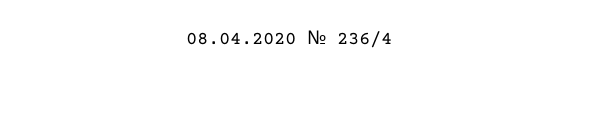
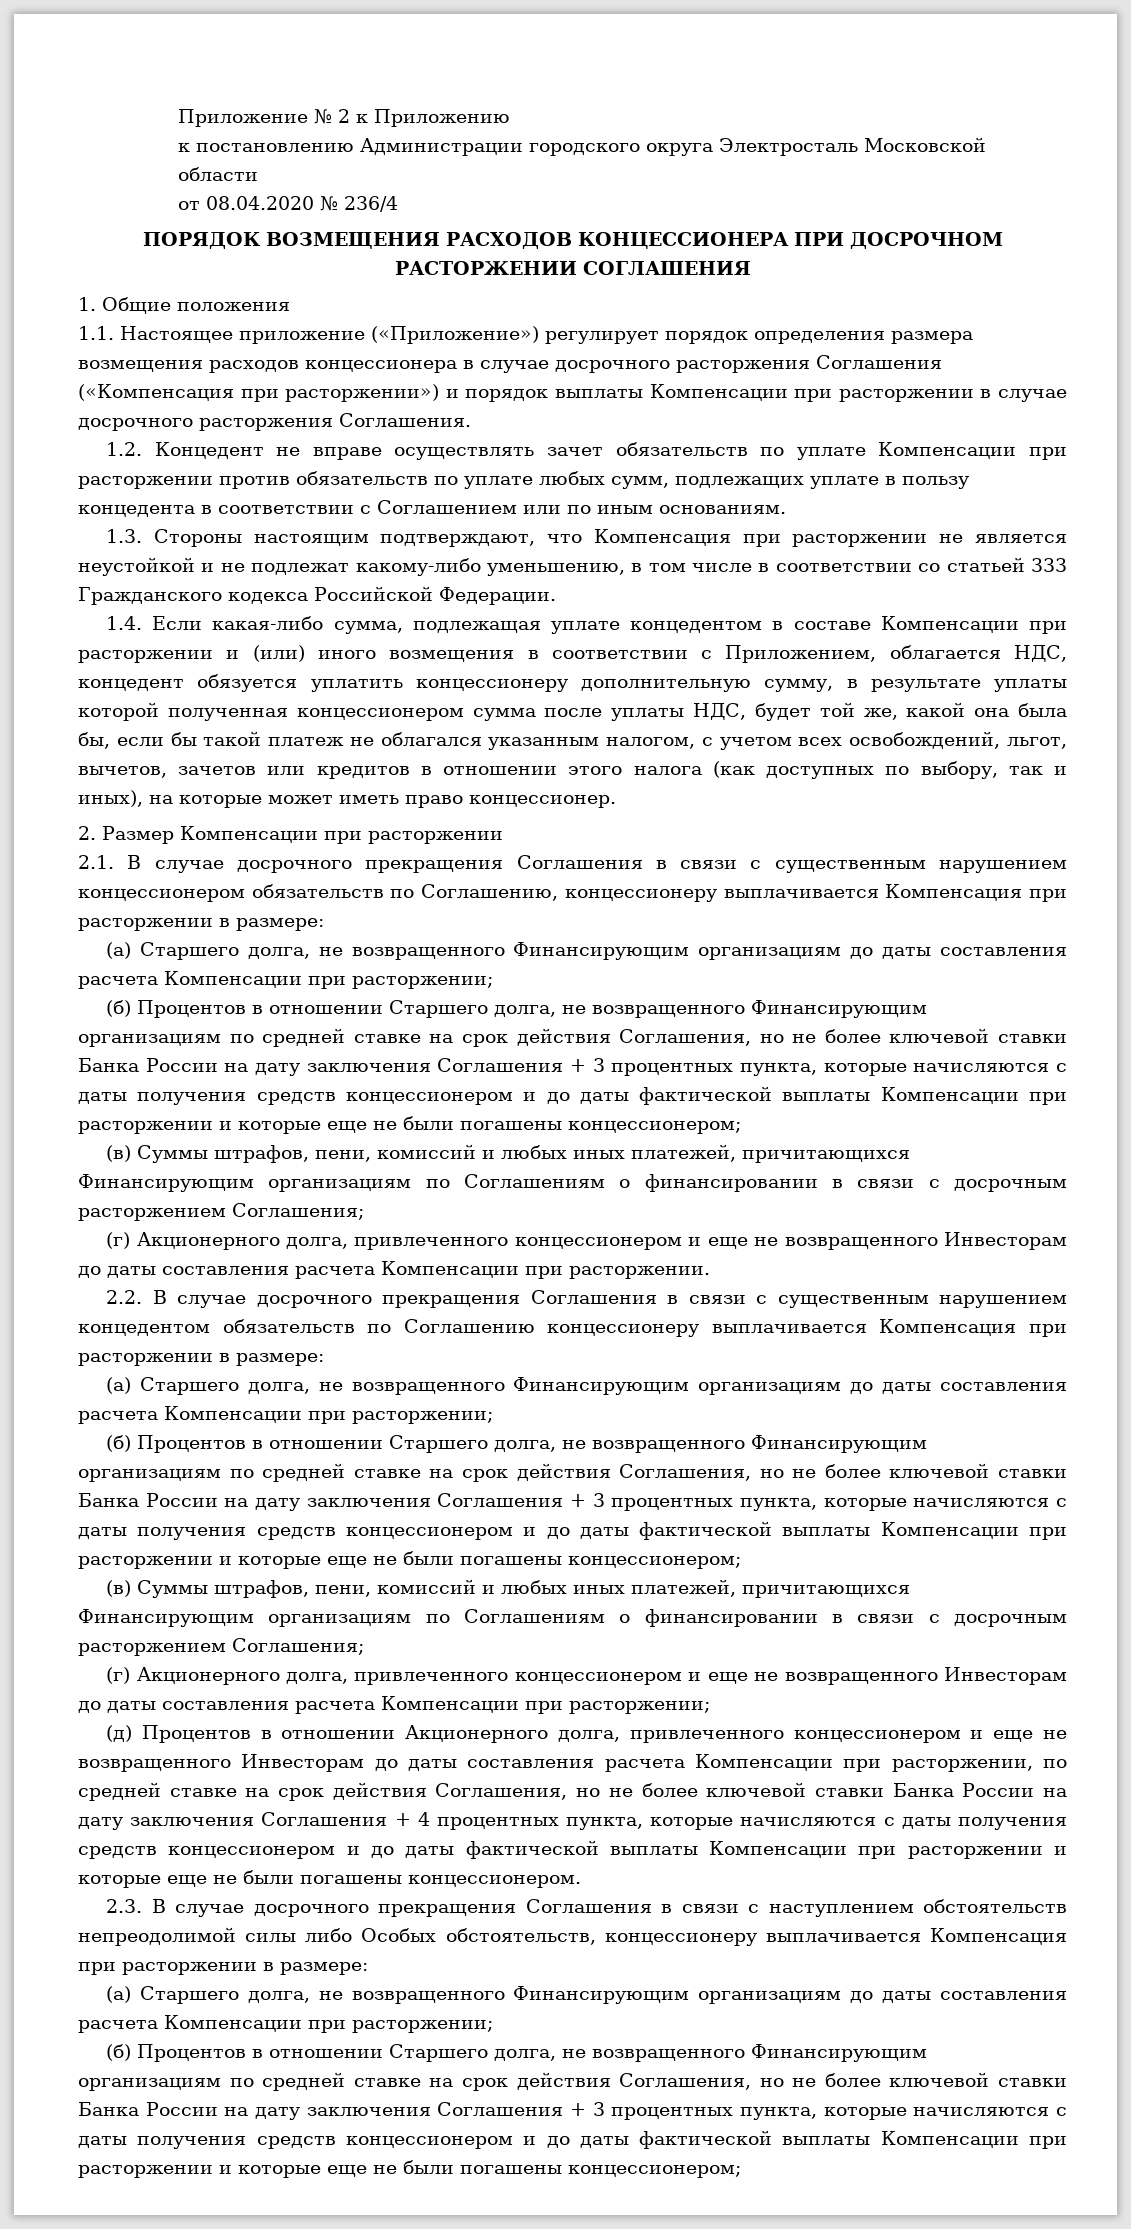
- 08.04.2020 № 236/4
+ Приложение № 2 к Приложению
+ к постановлению Администрации городского округа Электросталь Московской области
+ от 08.04.2020 № 236/4
+ ПОРЯДОК ВОЗМЕЩЕНИЯ РАСХОДОВ КОНЦЕССИОНЕРА ПРИ ДОСРОЧНОМ РАСТОРЖЕНИИ СОГЛАШЕНИЯ
+ 1. Общие положения
+ 1.1. Настоящее приложение («Приложение») регулирует порядок определения размера возмещения расходов концессионера в случае досрочного расторжения Соглашения («Компенсация при расторжении») и порядок выплаты Компенсации при расторжении в случае досрочного расторжения Соглашения.
+ 1.2. Концедент не вправе осуществлять зачет обязательств по уплате Компенсации при расторжении против обязательств по уплате любых сумм, подлежащих уплате в пользу концедента в соответствии с Соглашением или по иным основаниям.
+ 1.3. Стороны настоящим подтверждают, что Компенсация при расторжении не является неустойкой и не подлежат какому-либо уменьшению, в том числе в соответствии со статьей 333 Гражданского кодекса Российской Федерации.
+ 1.4. Если какая-либо сумма, подлежащая уплате концедентом в составе Компенсации при расторжении и (или) иного возмещения в соответствии с Приложением, облагается НДС, концедент обязуется уплатить концессионеру дополнительную сумму, в результате уплаты которой полученная концессионером сумма после уплаты НДС, будет той же, какой она была бы, если бы такой платеж не облагался указанным налогом, с учетом всех освобождений, льгот, вычетов, зачетов или кредитов в отношении этого налога (как доступных по выбору, так и иных), на которые может иметь право концессионер.
+ 2. Размер Компенсации при расторжении
+ 2.1. В случае досрочного прекращения Соглашения в связи с существенным нарушением концессионером обязательств по Соглашению, концессионеру выплачивается Компенсация при расторжении в размере:
+ (а) Старшего долга, не возвращенного Финансирующим организациям до даты составления расчета Компенсации при расторжении;
+ (б) Процентов в отношении Старшего долга, не возвращенного Финансирующим организациям по средней ставке на срок действия Соглашения, но не более ключевой ставки Банка России на дату заключения Соглашения + 3 процентных пункта, которые начисляются с даты получения средств концессионером и до даты фактической выплаты Компенсации при расторжении и которые еще не были погашены концессионером;
+ (в) Суммы штрафов, пени, комиссий и любых иных платежей, причитающихся Финансирующим организациям по Соглашениям о финансировании в связи с досрочным расторжением Соглашения;
+ (г) Акционерного долга, привлеченного концессионером и еще не возвращенного Инвесторам до даты составления расчета Компенсации при расторжении.
+ 2.2. В случае досрочного прекращения Соглашения в связи с существенным нарушением концедентом обязательств по Соглашению концессионеру выплачивается Компенсация при расторжении в размере:
+ (а) Старшего долга, не возвращенного Финансирующим организациям до даты составления расчета Компенсации при расторжении;
+ (б) Процентов в отношении Старшего долга, не возвращенного Финансирующим организациям по средней ставке на срок действия Соглашения, но не более ключевой ставки Банка России на дату заключения Соглашения + 3 процентных пункта, которые начисляются с даты получения средств концессионером и до даты фактической выплаты Компенсации при расторжении и которые еще не были погашены концессионером;
+ (в) Суммы штрафов, пени, комиссий и любых иных платежей, причитающихся Финансирующим организациям по Соглашениям о финансировании в связи с досрочным расторжением Соглашения;
+ (г) Акционерного долга, привлеченного концессионером и еще не возвращенного Инвесторам до даты составления расчета Компенсации при расторжении;
+ (д) Процентов в отношении Акционерного долга, привлеченного концессионером и еще не возвращенного Инвесторам до даты составления расчета Компенсации при расторжении, по средней ставке на срок действия Соглашения, но не более ключевой ставки Банка России на дату заключения Соглашения + 4 процентных пункта, которые начисляются с даты получения средств концессионером и до даты фактической выплаты Компенсации при расторжении и которые еще не были погашены концессионером.
+ 2.3. В случае досрочного прекращения Соглашения в связи с наступлением обстоятельств непреодолимой силы либо Особых обстоятельств, концессионеру выплачивается Компенсация при расторжении в размере:
+ (а) Старшего долга, не возвращенного Финансирующим организациям до даты составления расчета Компенсации при расторжении;
+ (б) Процентов в отношении Старшего долга, не возвращенного Финансирующим организациям по средней ставке на срок действия Соглашения, но не более ключевой ставки Банка России на дату заключения Соглашения + 3 процентных пункта, которые начисляются с даты получения средств концессионером и до даты фактической выплаты Компенсации при расторжении и которые еще не были погашены концессионером;

